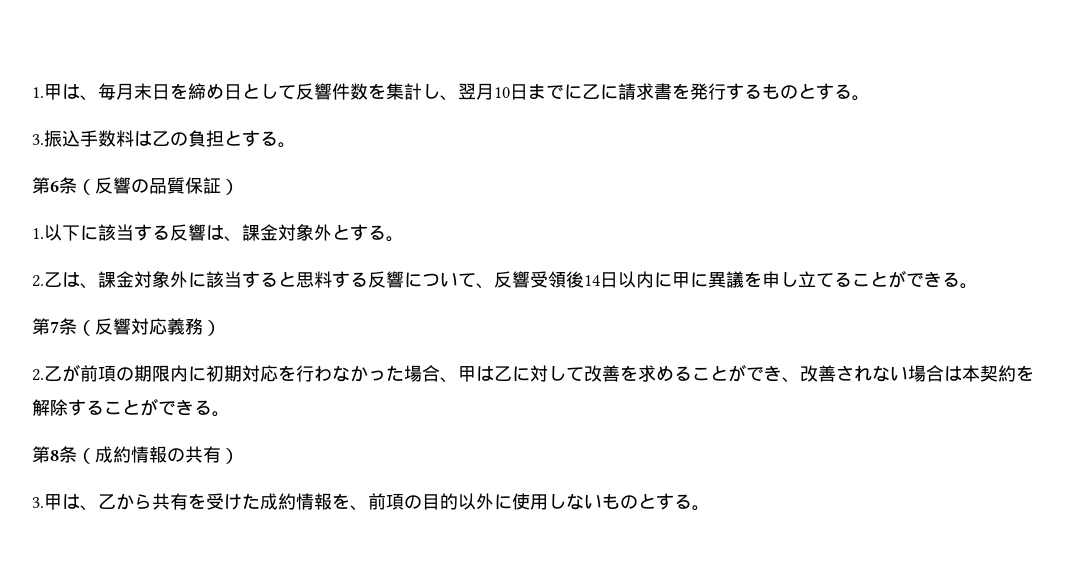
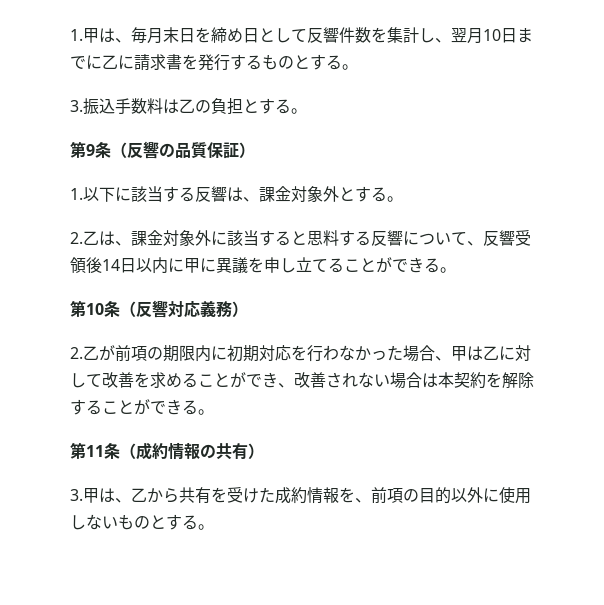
- 第6条（反響の品質保証）
+ 第9条（反響の品質保証）
- 第7条（反響対応義務）
+ 第10条（反響対応義務）
- 第8条（成約情報の共有）
+ 第11条（成約情報の共有）

